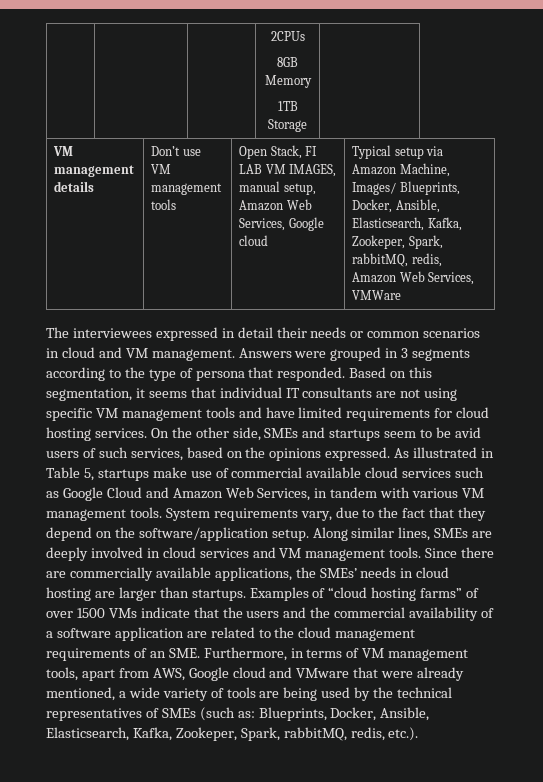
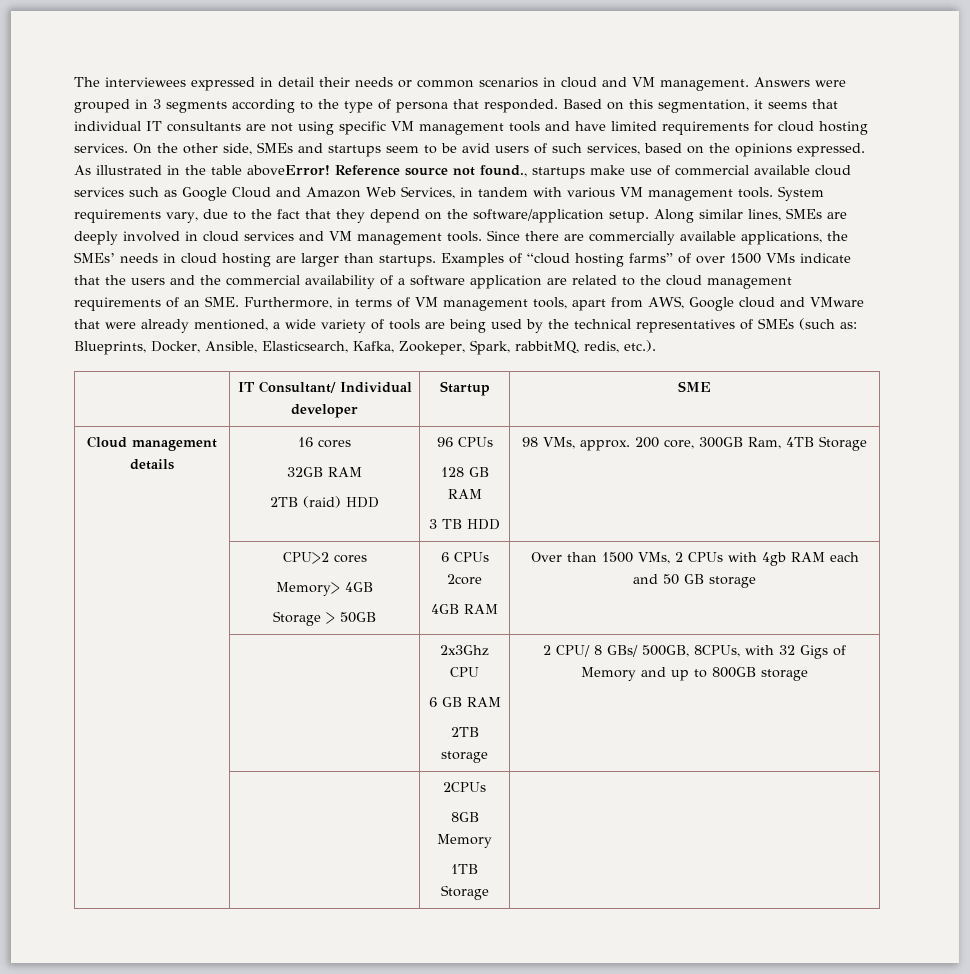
- | | | 2CPUs
- 8GB Memory
- 1TB Storage |
- VM management details | Don’t use VM management tools | Open Stack, FI LAB VM IMAGES, manual setup, Amazon Web Services, Google cloud | Typical setup via Amazon Machine, Images/ Blueprints, Docker, Ansible, Elasticsearch, Kafka, Zookeper, Spark, rabbitMQ, redis, Amazon Web Services, VMWare
- As illustrated in Table 5, startups make use of commercial available cloud services such as Google Cloud and Amazon Web Services, in tandem with various VM management tools.
+ As illustrated in the table aboveError! Reference source not found., startups make use of commercial available cloud services such as Google Cloud and Amazon Web Services, in tandem with various VM management tools.
+ | IT Consultant/ Individual developer | Startup | SME
+ Cloud management details | 16 cores
+ 32GB RAM
+ 2TB (raid) HDD | 96 CPUs
+ 128 GB RAM
+ 3 TB HDD | 98 VMs, approx. 200 core, 300GB Ram, 4TB Storage
+ | CPU>2 cores
+ Memory> 4GB
+ Storage > 50GB | 6 CPUs 2core
+ 4GB RAM | Over than 1500 VMs, 2 CPUs with 4gb RAM each and 50 GB storage
+ | | 2x3Ghz CPU
+ 6 GB RAM
+ 2TB storage | 2 CPU/ 8 GBs/ 500GB, 8CPUs, with 32 Gigs of Memory and up to 800GB storage
+ | | 2CPUs
+ 8GB Memory
+ 1TB Storage |

